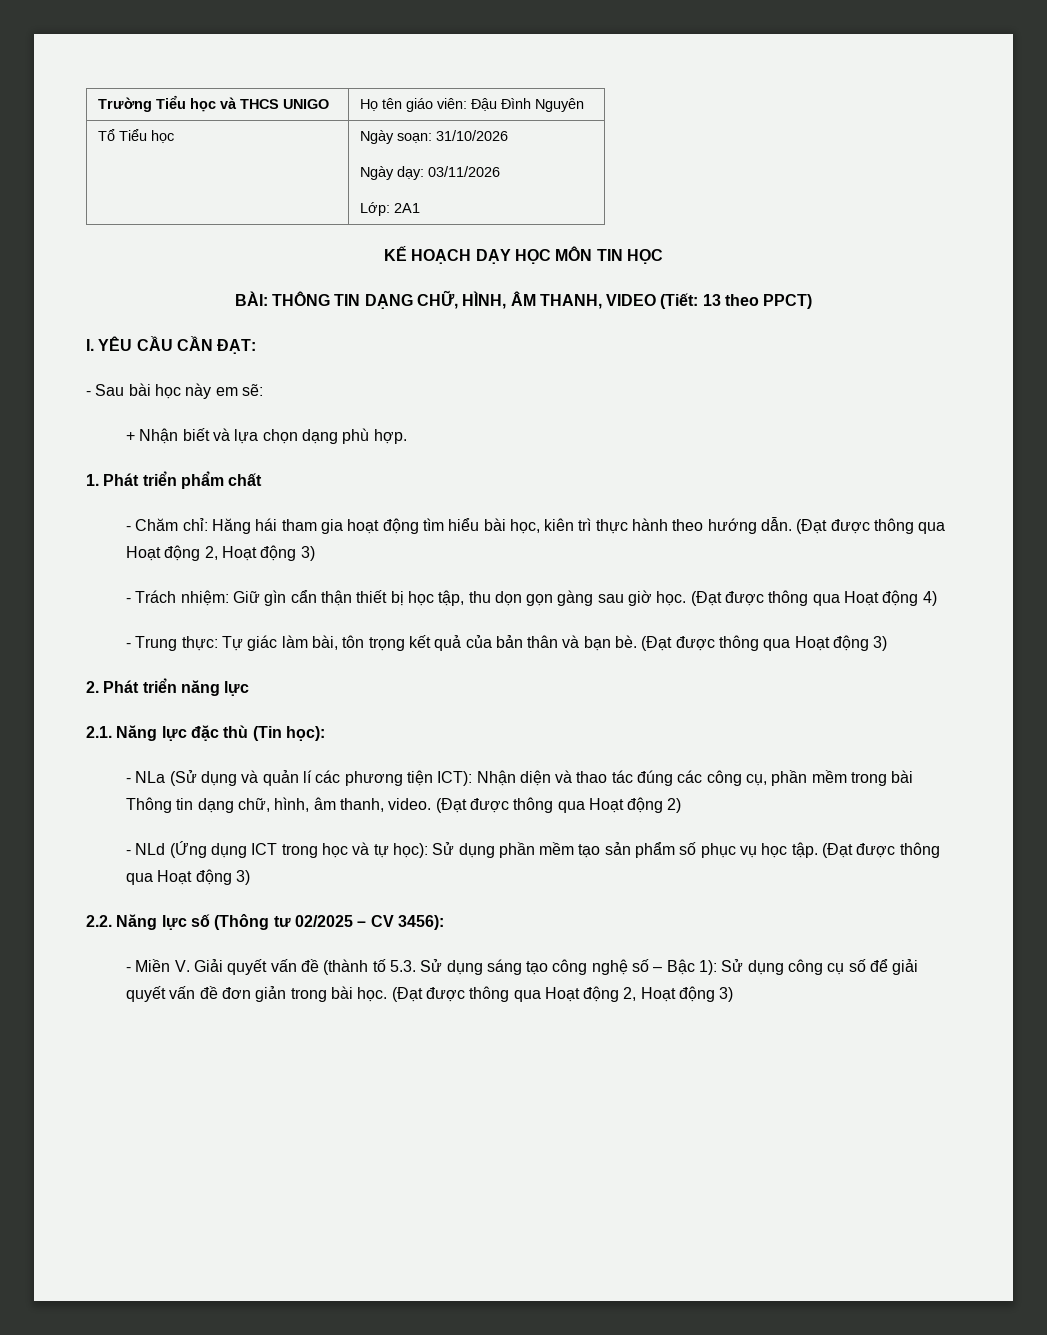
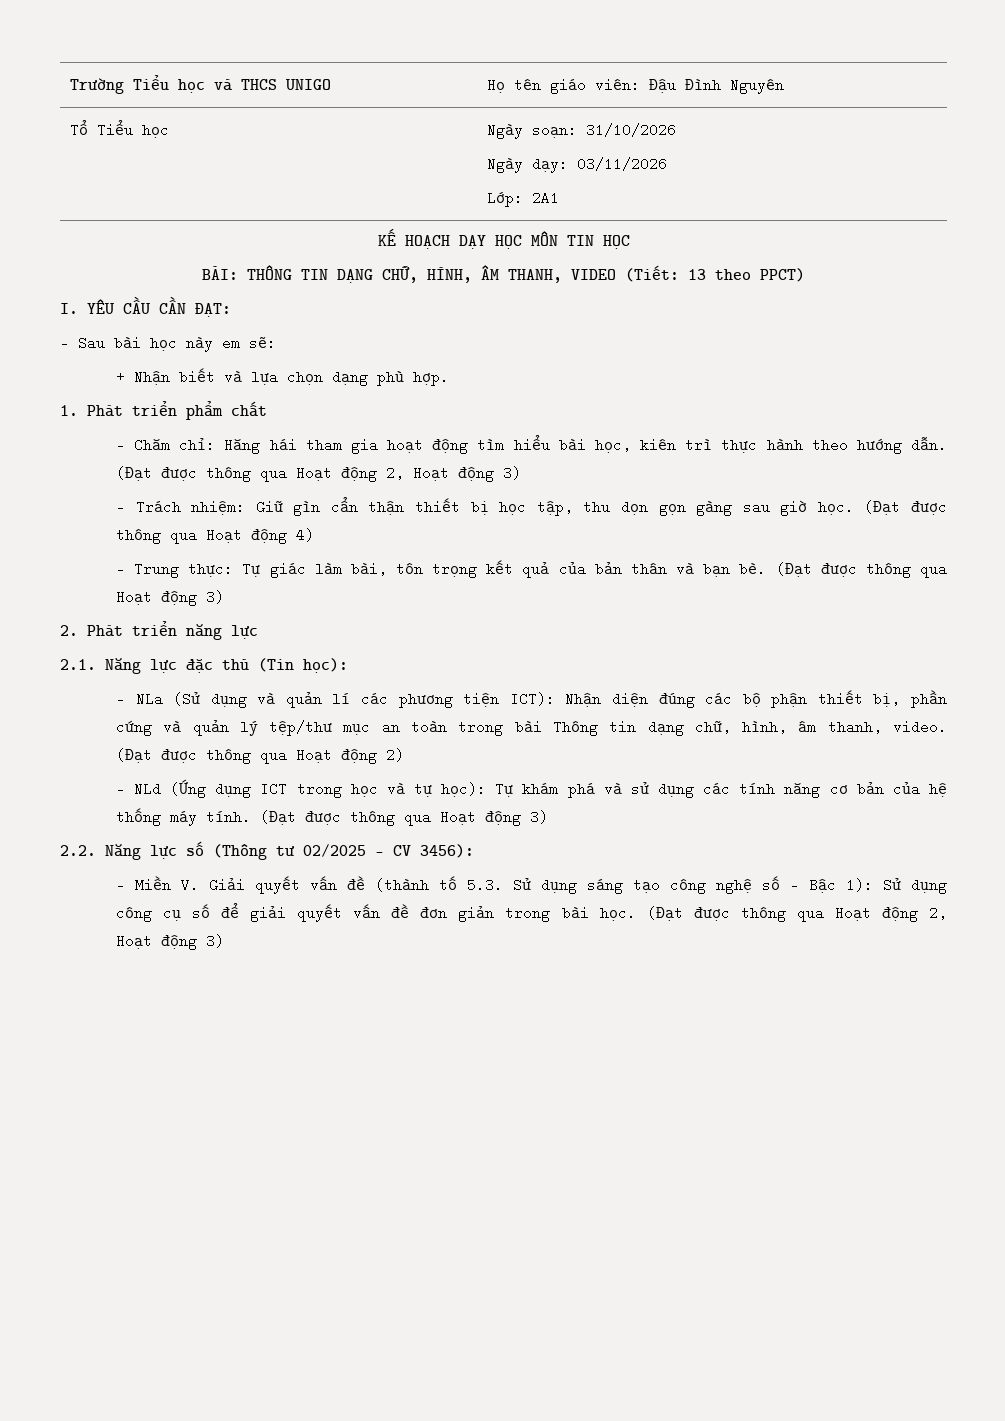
- - NLa (Sử dụng và quản lí các phương tiện ICT): Nhận diện và thao tác đúng các công cụ, phần mềm trong bài Thông tin dạng chữ, hình, âm thanh, video.
+ - NLa (Sử dụng và quản lí các phương tiện ICT): Nhận diện đúng các bộ phận thiết bị, phần cứng và quản lý tệp/thư mục an toàn trong bài Thông tin dạng chữ, hình, âm thanh, video.
- - NLd (Ứng dụng ICT trong học và tự học): Sử dụng phần mềm tạo sản phẩm số phục vụ học tập.
+ - NLd (Ứng dụng ICT trong học và tự học): Tự khám phá và sử dụng các tính năng cơ bản của hệ thống máy tính.

